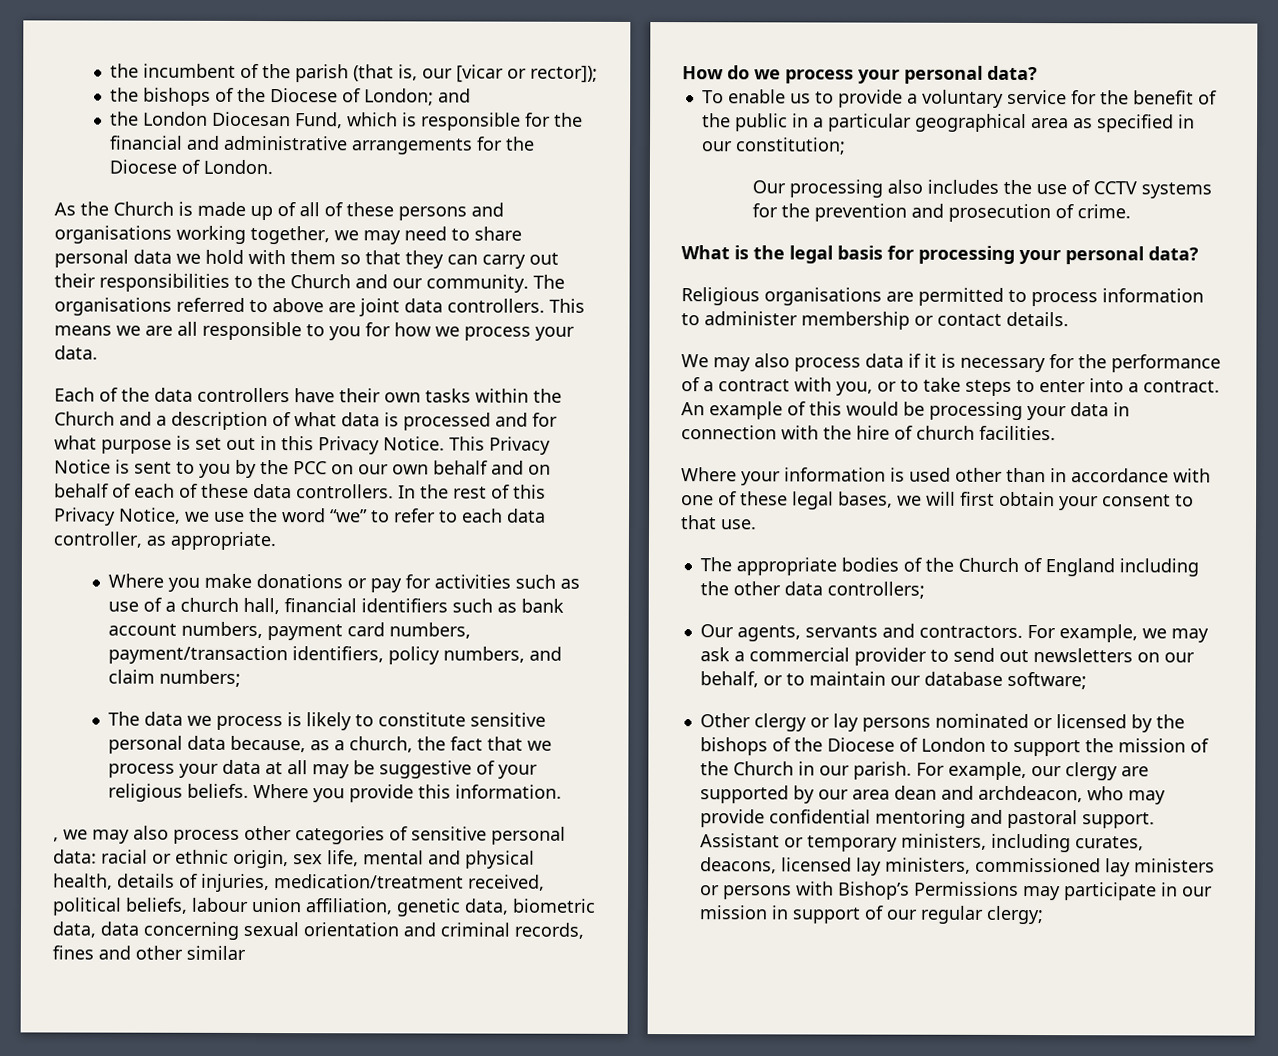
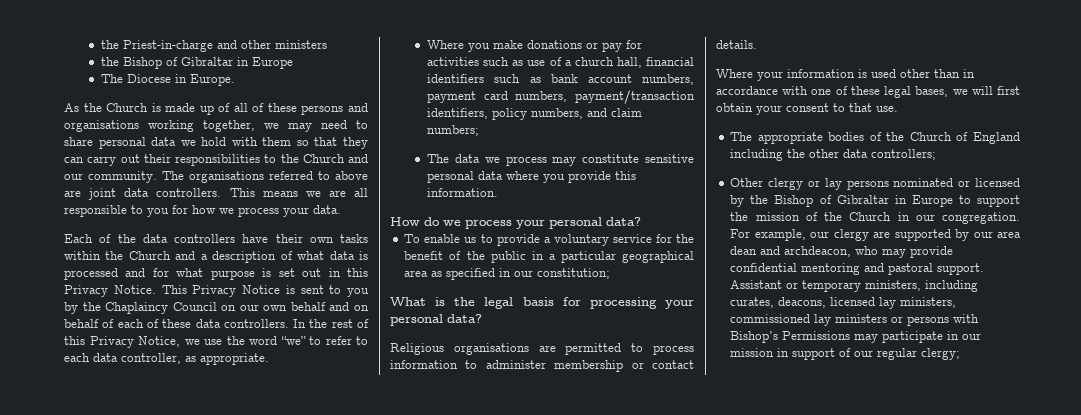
- the incumbent of the parish (that is, our [vicar or rector]);
- the bishops of the Diocese of London; and
- the London Diocesan Fund, which is responsible for the financial and administrative arrangements for the Diocese of London.
+ the Priest-in-charge and other ministers
+ the Bishop of Gibraltar in Europe
+ The Diocese in Europe.
- This Privacy Notice is sent to you by the PCC on our own behalf and on behalf of each of these data controllers.
+ This Privacy Notice is sent to you by the Chaplaincy Council on our own behalf and on behalf of each of these data controllers.
- The data we process is likely to constitute sensitive personal data because, as a church, the fact that we process your data at all may be suggestive of your religious beliefs. Where you provide this information.
- , we may also process other categories of sensitive personal data: racial or ethnic origin, sex life, mental and physical health, details of injuries, medication/treatment received, political beliefs, labour union affiliation, genetic data, biometric data, data concerning sexual orientation and criminal records, fines and other similar
+ The data we process may constitute sensitive personal data where you provide this information.
- Our processing also includes the use of CCTV systems for the prevention and prosecution of crime.
- We may also process data if it is necessary for the performance of a contract with you, or to take steps to enter into a contract. An example of this would be processing your data in connection with the hire of church facilities.
- Our agents, servants and contractors. For example, we may ask a commercial provider to send out newsletters on our behalf, or to maintain our database software;
- Other clergy or lay persons nominated or licensed by the bishops of the Diocese of London to support the mission of the Church in our parish.
+ Other clergy or lay persons nominated or licensed by the Bishop of Gibraltar in Europe to support the mission of the Church in our congregation.

